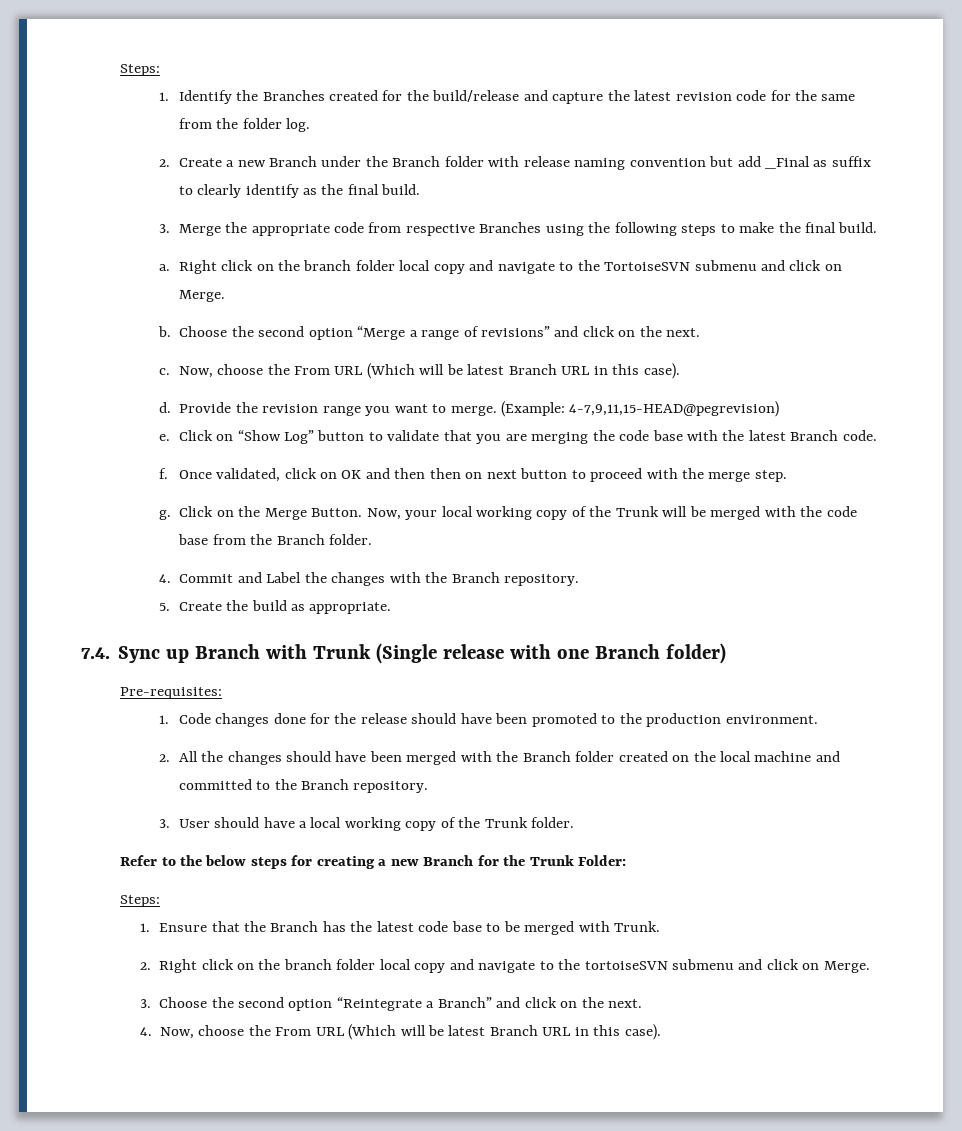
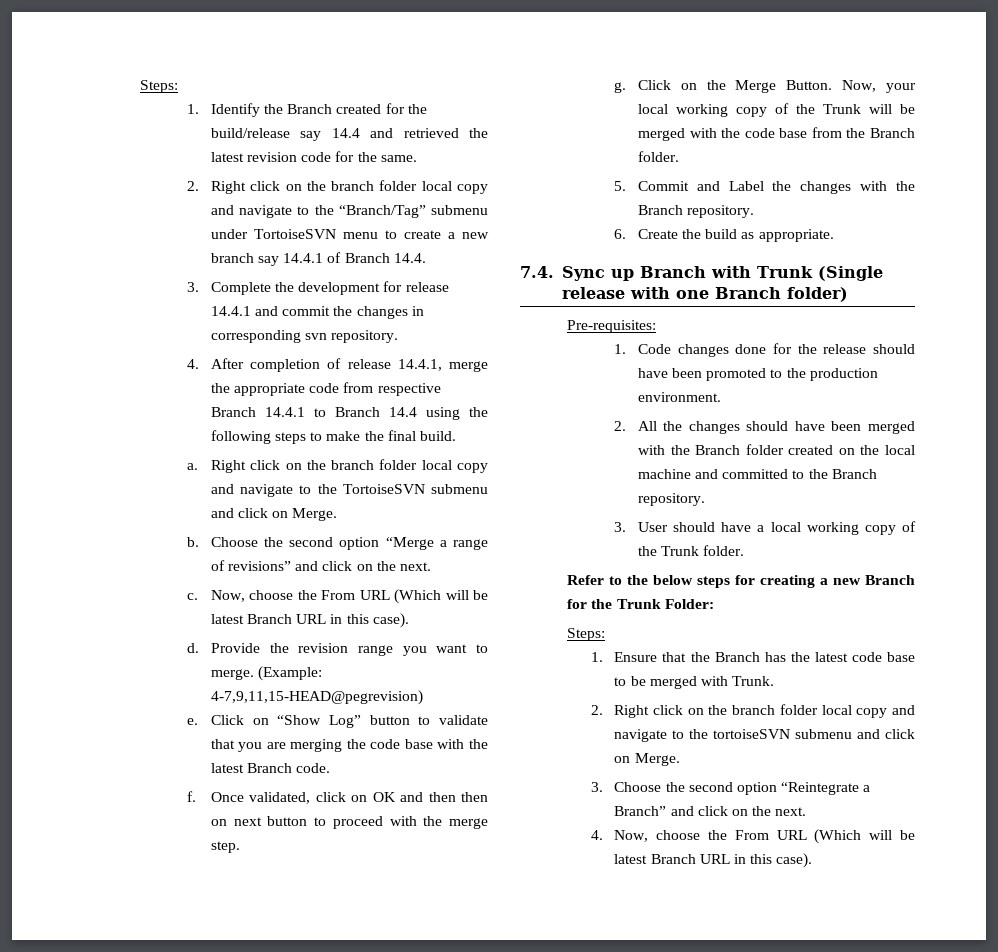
- 1. Identify the Branches created for the build/release and capture the latest revision code for the same from the folder log.
- 2. Create a new Branch under the Branch folder with release naming convention but add _Final as suffix to clearly identify as the final build.
- 3. Merge the appropriate code from respective Branches using the following steps to make the final build.
+ 1. Identify the Branch created for the build/release say 14.4 and retrieved the latest revision code for the same.
+ 2. Right click on the branch folder local copy and navigate to the “Branch/Tag” submenu under TortoiseSVN menu to create a new branch say 14.4.1 of Branch 14.4.
+ 3. Complete the development for release 14.4.1 and commit the changes in corresponding svn repository.
+ 4. After completion of release 14.4.1, merge the appropriate code from respective Branch 14.4.1 to Branch 14.4 using the following steps to make the final build.
- 4. Commit and Label the changes with the Branch repository.
+ 5. Commit and Label the changes with the Branch repository.
- 5. Create the build as appropriate.
+ 6. Create the build as appropriate.

